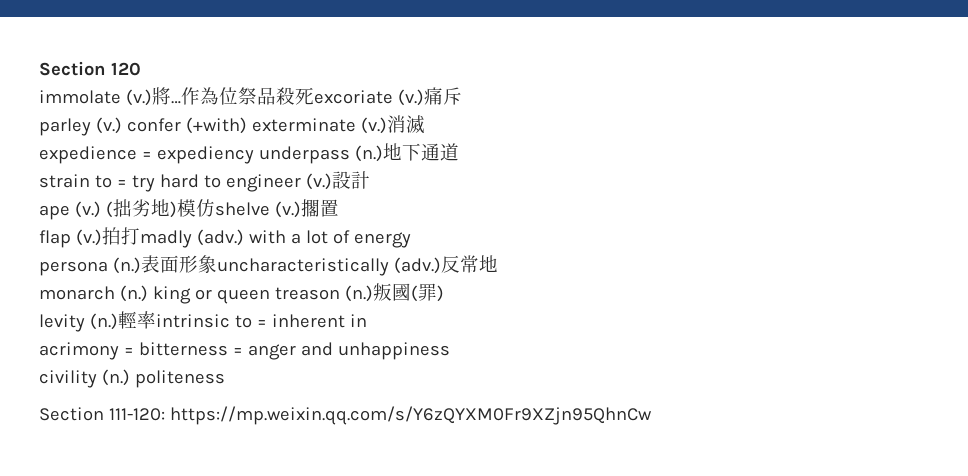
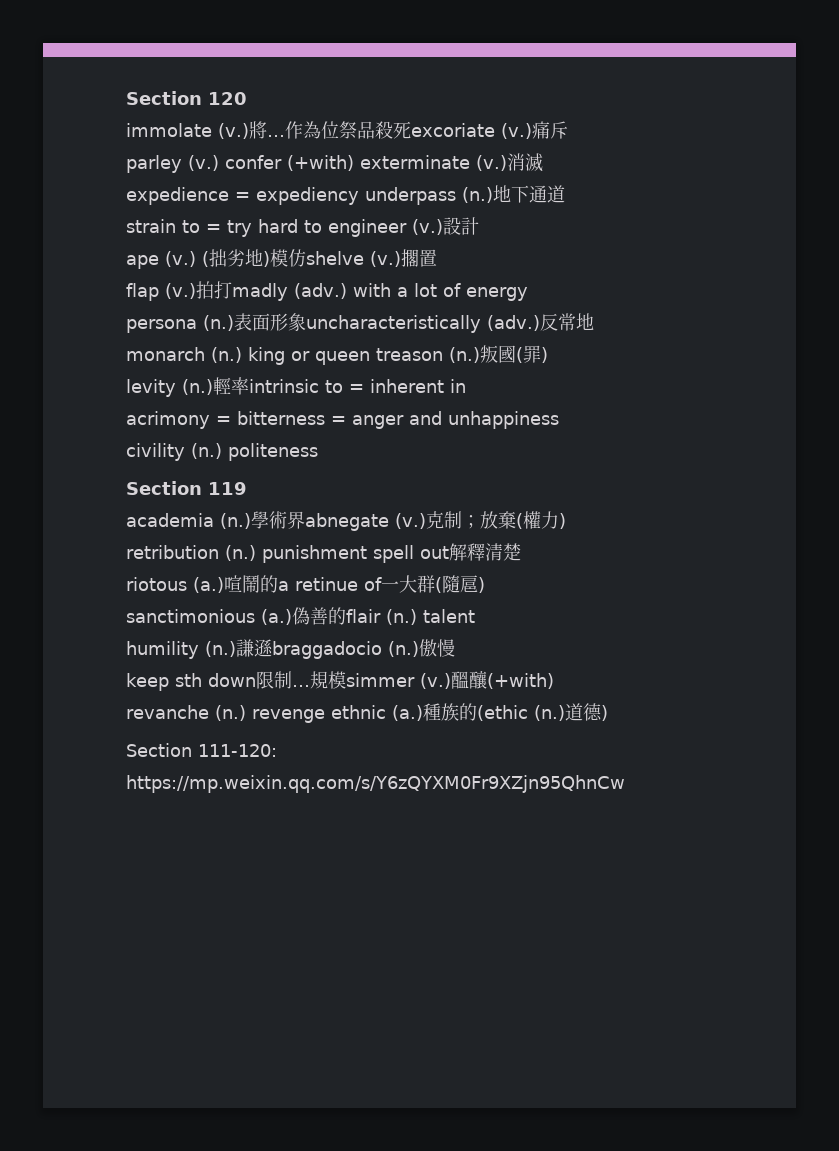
+ Section 119
+ academia (n.)學術界abnegate (v.)克制；放棄(權力)
+ retribution (n.) punishment spell out解釋清楚
+ riotous (a.)喧鬧的a retinue of一大群(隨扈)
+ sanctimonious (a.)偽善的flair (n.) talent
+ humility (n.)謙遜braggadocio (n.)傲慢
+ keep sth down限制…規模simmer (v.)醞釀(+with)
+ revanche (n.) revenge ethnic (a.)種族的(ethic (n.)道德)

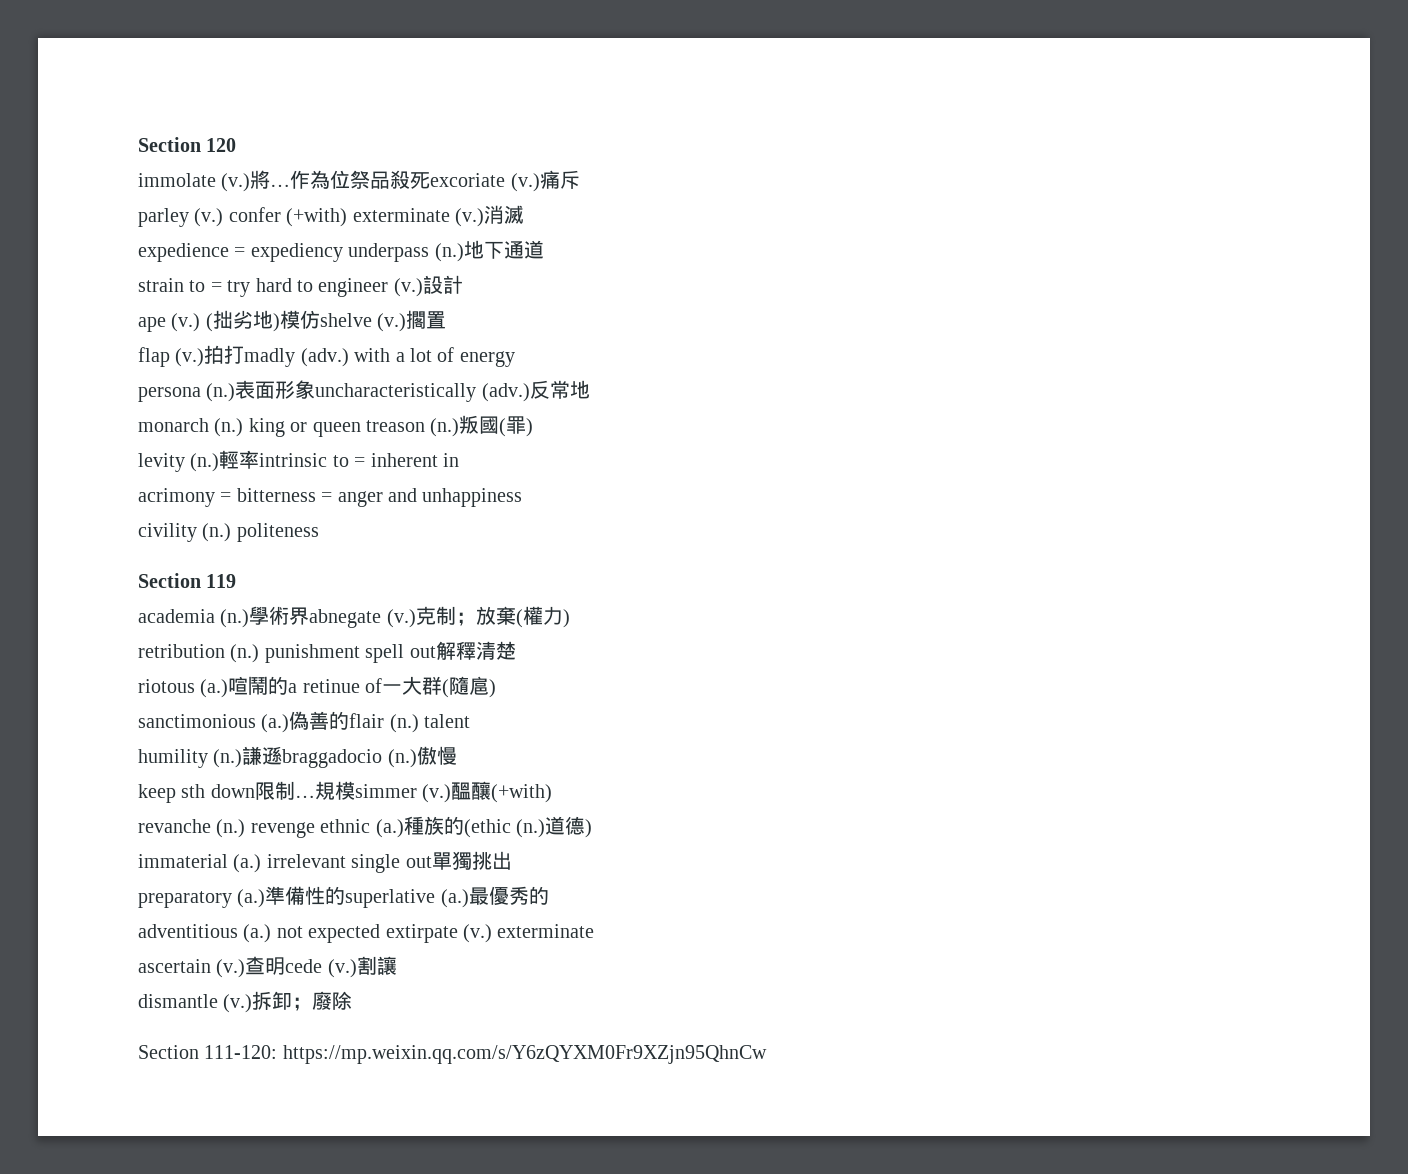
+ immaterial (a.) irrelevant single out單獨挑出
+ preparatory (a.)準備性的superlative (a.)最優秀的
+ adventitious (a.) not expected extirpate (v.) exterminate
+ ascertain (v.)查明cede (v.)割讓
+ dismantle (v.)拆卸；廢除

